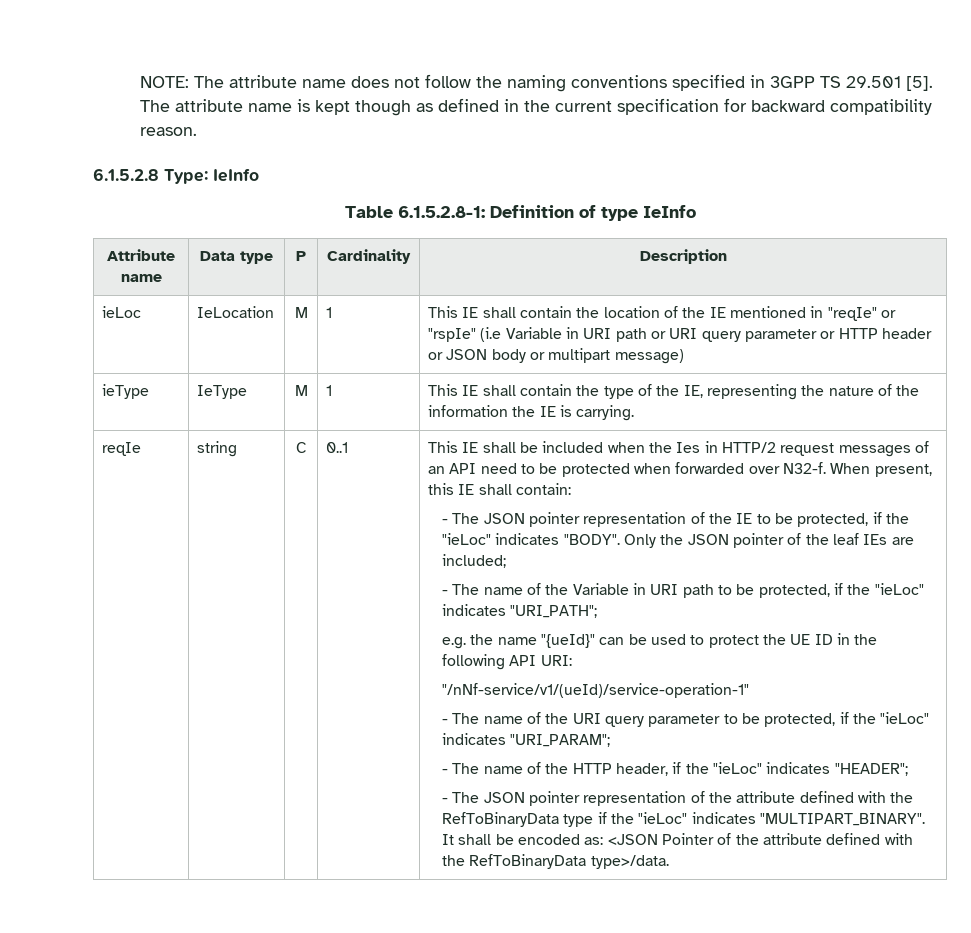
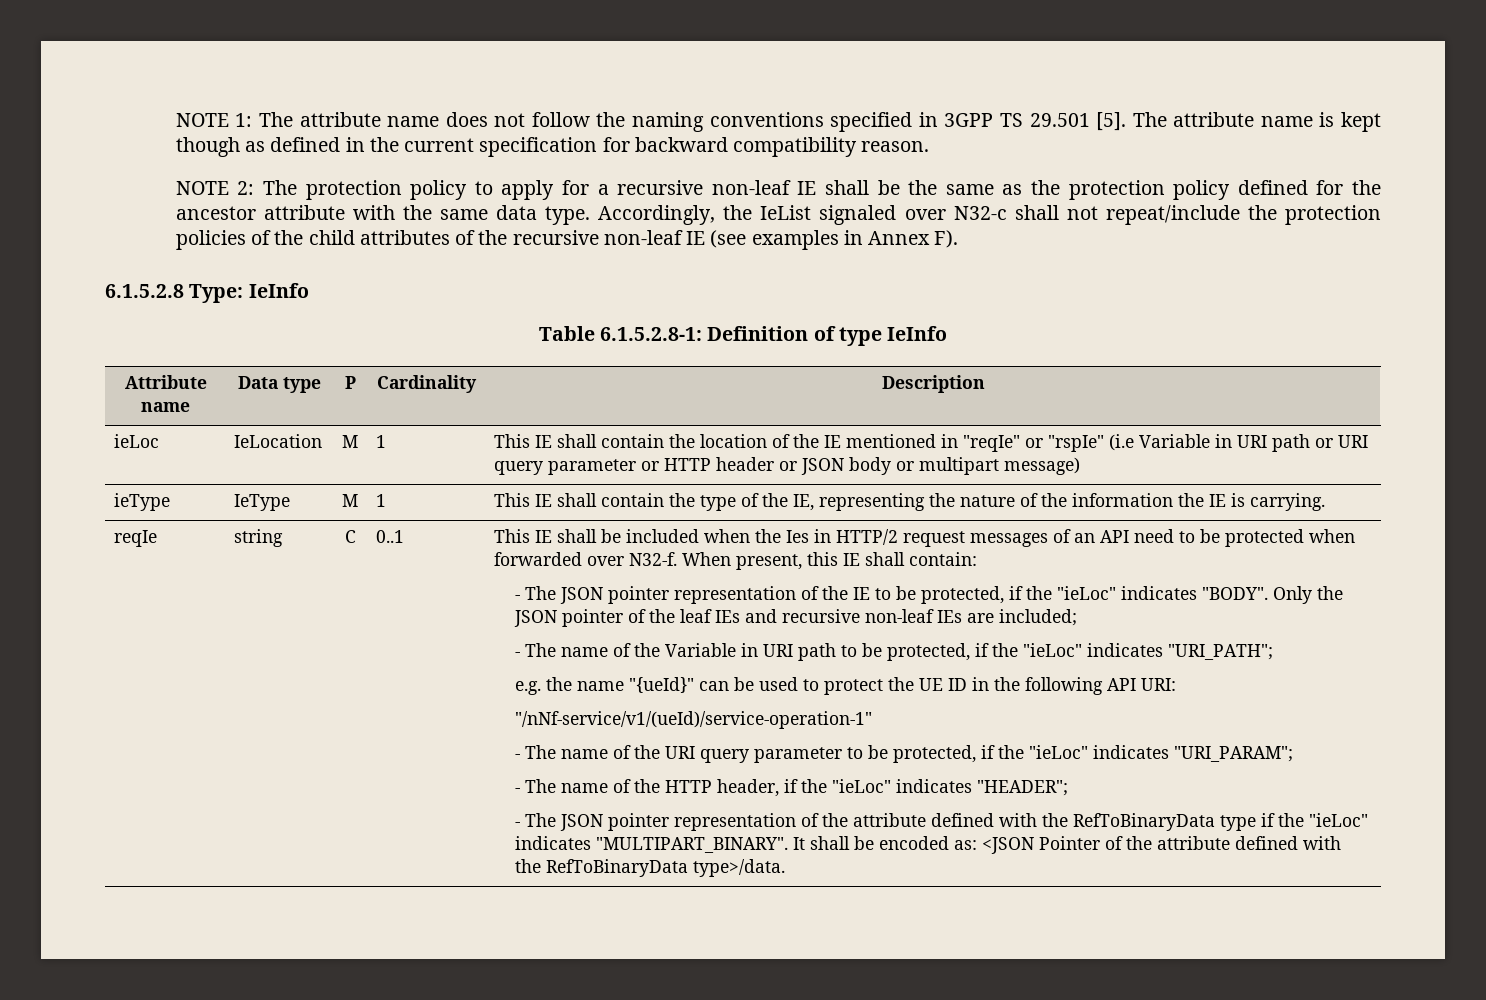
- NOTE: The attribute name does not follow the naming conventions specified in 3GPP TS 29.501 [5].
+ NOTE 1: The attribute name does not follow the naming conventions specified in 3GPP TS 29.501 [5].
+ NOTE 2: The protection policy to apply for a recursive non-leaf IE shall be the same as the protection policy defined for the ancestor attribute with the same data type. Accordingly, the IeList signaled over N32-c shall not repeat/include the protection policies of the child attributes of the recursive non-leaf IE (see examples in Annex F).
- Only the JSON pointer of the leaf IEs are included;
+ Only the JSON pointer of the leaf IEs and recursive non-leaf IEs are included;

